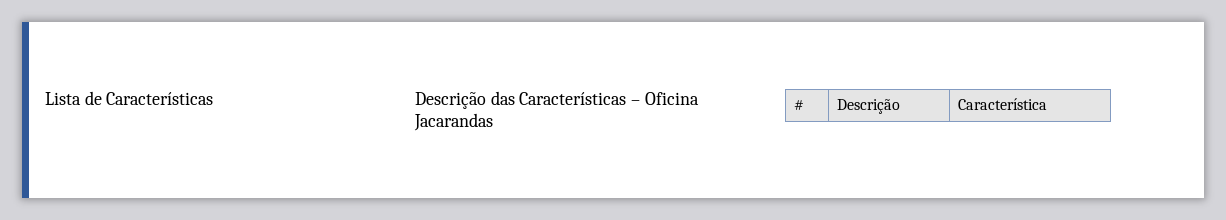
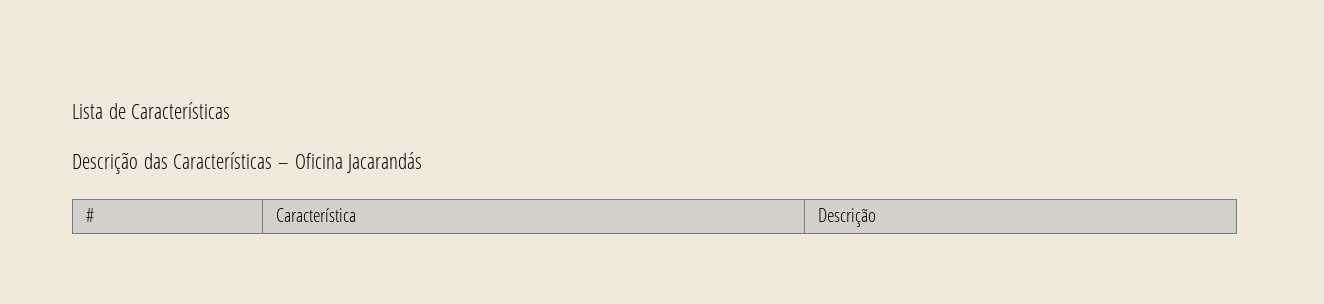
- Descrição das Características – Oficina Jacarandas
+ Descrição das Características – Oficina Jacarandás
- # | Descrição | Característica
+ # | Característica | Descrição

